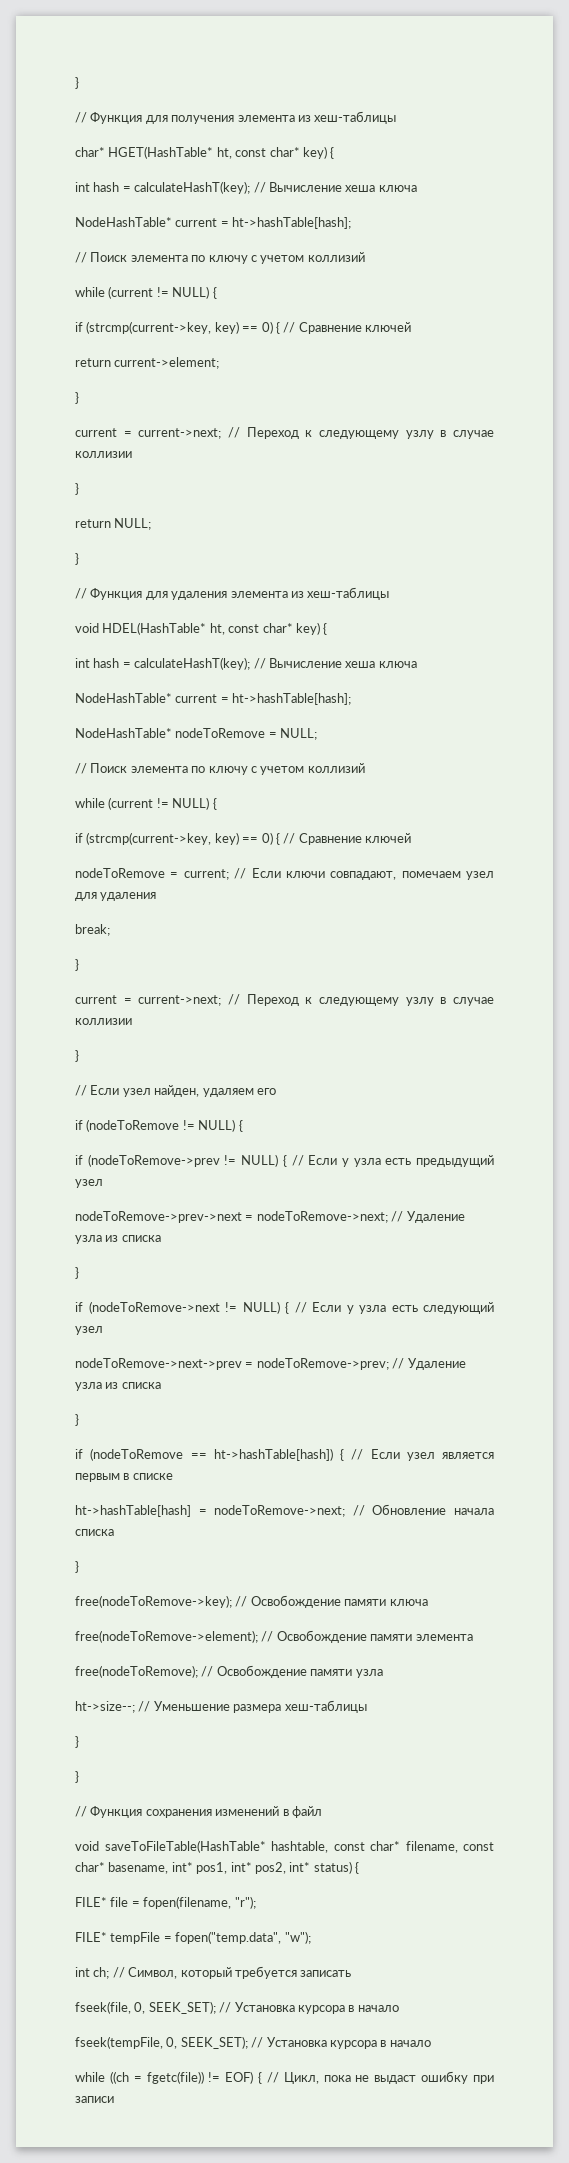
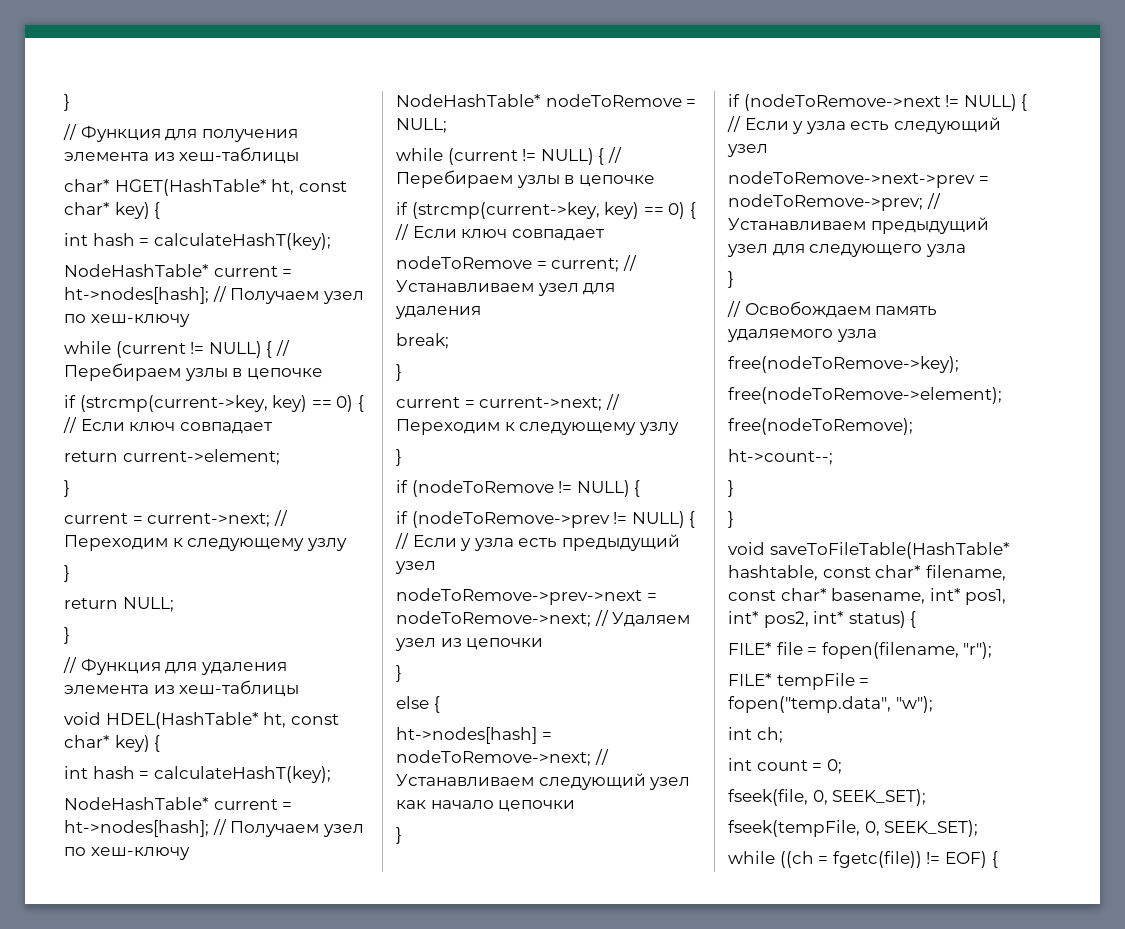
  char* HGET(HashTable* ht, const char* key) {
- int hash = calculateHashT(key); // Вычисление хеша ключа
- NodeHashTable* current = ht->hashTable[hash];
- // Поиск элемента по ключу с учетом коллизий
- while (current != NULL) {
- if (strcmp(current->key, key) == 0) { // Сравнение ключей
+ int hash = calculateHashT(key);
+ NodeHashTable* current = ht->nodes[hash]; // Получаем узел по хеш-ключу
+ while (current != NULL) { // Перебираем узлы в цепочке
+ if (strcmp(current->key, key) == 0) { // Если ключ совпадает
  return current->element;
  }
- current = current->next; // Переход к следующему узлу в случае коллизии
+ current = current->next; // Переходим к следующему узлу
  void HDEL(HashTable* ht, const char* key) {
- int hash = calculateHashT(key); // Вычисление хеша ключа
- NodeHashTable* current = ht->hashTable[hash];
+ int hash = calculateHashT(key);
+ NodeHashTable* current = ht->nodes[hash]; // Получаем узел по хеш-ключу
  NodeHashTable* nodeToRemove = NULL;
- // Поиск элемента по ключу с учетом коллизий
- while (current != NULL) {
- if (strcmp(current->key, key) == 0) { // Сравнение ключей
+ while (current != NULL) { // Перебираем узлы в цепочке
+ if (strcmp(current->key, key) == 0) { // Если ключ совпадает
- nodeToRemove = current; // Если ключи совпадают, помечаем узел для удаления
+ nodeToRemove = current; // Устанавливаем узел для удаления
  break;
  }
- current = current->next; // Переход к следующему узлу в случае коллизии
+ current = current->next; // Переходим к следующему узлу
  }
- // Если узел найден, удаляем его
- nodeToRemove->prev->next = nodeToRemove->next; // Удаление узла из списка
+ nodeToRemove->prev->next = nodeToRemove->next; // Удаляем узел из цепочки
+ }
+ else {
+ ht->nodes[hash] = nodeToRemove->next; // Устанавливаем следующий узел как начало цепочки
- nodeToRemove->next->prev = nodeToRemove->prev; // Удаление узла из списка
+ nodeToRemove->next->prev = nodeToRemove->prev; // Устанавливаем предыдущий узел для следующего узла
  }
- if (nodeToRemove == ht->hashTable[hash]) { // Если узел является первым в списке
- ht->hashTable[hash] = nodeToRemove->next; // Обновление начала списка
- }
- free(nodeToRemove->key); // Освобождение памяти ключа
- free(nodeToRemove->element); // Освобождение памяти элемента
- free(nodeToRemove); // Освобождение памяти узла
- ht->size--; // Уменьшение размера хеш-таблицы
+ // Освобождаем память удаляемого узла
+ free(nodeToRemove->key);
+ free(nodeToRemove->element);
+ free(nodeToRemove);
+ ht->count--;
  }
  }
- // Функция сохранения изменений в файл
- int ch; // Символ, который требуется записать
- fseek(file, 0, SEEK_SET); // Установка курсора в начало
- fseek(tempFile, 0, SEEK_SET); // Установка курсора в начало
+ int ch;
+ int count = 0;
+ fseek(file, 0, SEEK_SET);
+ fseek(tempFile, 0, SEEK_SET);
- while ((ch = fgetc(file)) != EOF) { // Цикл, пока не выдаст ошибку при записи
+ while ((ch = fgetc(file)) != EOF) {

